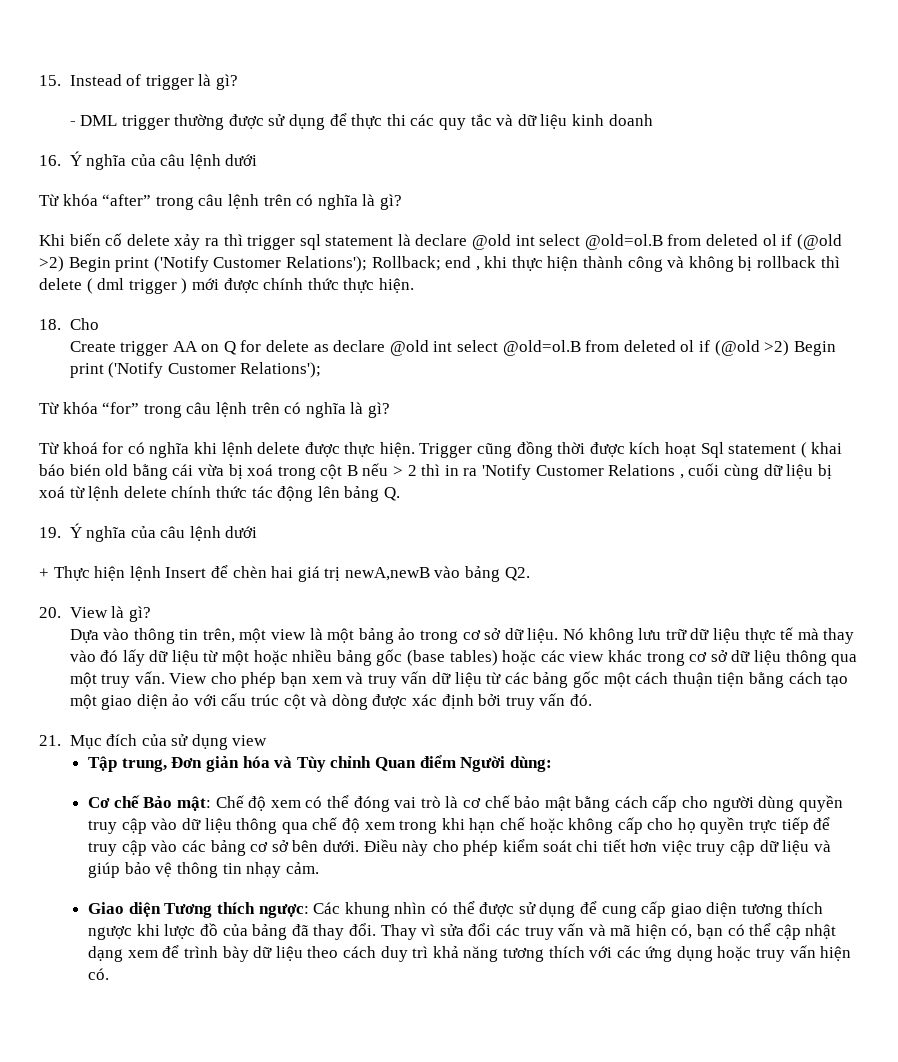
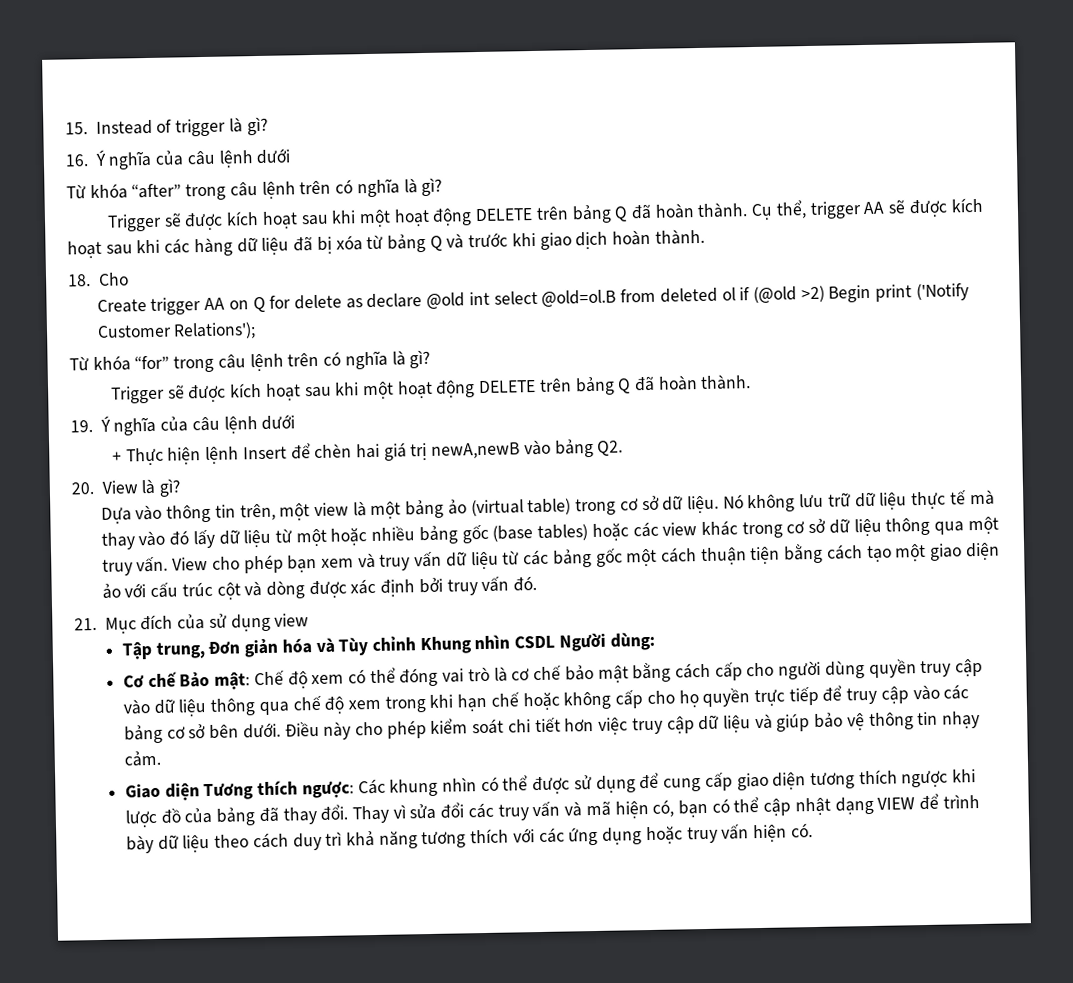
- - DML trigger thường được sử dụng để thực thi các quy tắc và dữ liệu kinh doanh
- Khi biến cố delete xảy ra thì trigger sql statement là declare @old int select @old=ol.B from deleted ol if (@old >2) Begin print ('Notify Customer Relations'); Rollback; end , khi thực hiện thành công và không bị rollback thì delete ( dml trigger ) mới được chính thức thực hiện.
+ Trigger sẽ được kích hoạt sau khi một hoạt động DELETE trên bảng Q đã hoàn thành. Cụ thể, trigger AA sẽ được kích hoạt sau khi các hàng dữ liệu đã bị xóa từ bảng Q và trước khi giao dịch hoàn thành.
  Từ khóa “for” trong câu lệnh trên có nghĩa là gì?
- Từ khoá for có nghĩa khi lệnh delete được thực hiện. Trigger cũng đồng thời được kích hoạt Sql statement ( khai báo bién old bằng cái vừa bị xoá trong cột B nếu > 2 thì in ra 'Notify Customer Relations , cuối cùng dữ liệu bị xoá từ lệnh delete chính thức tác động lên bảng Q.
+ Trigger sẽ được kích hoạt sau khi một hoạt động DELETE trên bảng Q đã hoàn thành.
- Dựa vào thông tin trên, một view là một bảng ảo trong cơ sở dữ liệu.
+ Dựa vào thông tin trên, một view là một bảng ảo (virtual table) trong cơ sở dữ liệu.
- Tập trung, Đơn giản hóa và Tùy chỉnh Quan điểm Người dùng:
+ Tập trung, Đơn giản hóa và Tùy chỉnh Khung nhìn CSDL Người dùng:
- Thay vì sửa đổi các truy vấn và mã hiện có, bạn có thể cập nhật dạng xem để trình bày dữ liệu theo cách duy trì khả năng tương thích với các ứng dụng hoặc truy vấn hiện có.
+ Thay vì sửa đổi các truy vấn và mã hiện có, bạn có thể cập nhật dạng VIEW để trình bày dữ liệu theo cách duy trì khả năng tương thích với các ứng dụng hoặc truy vấn hiện có.

